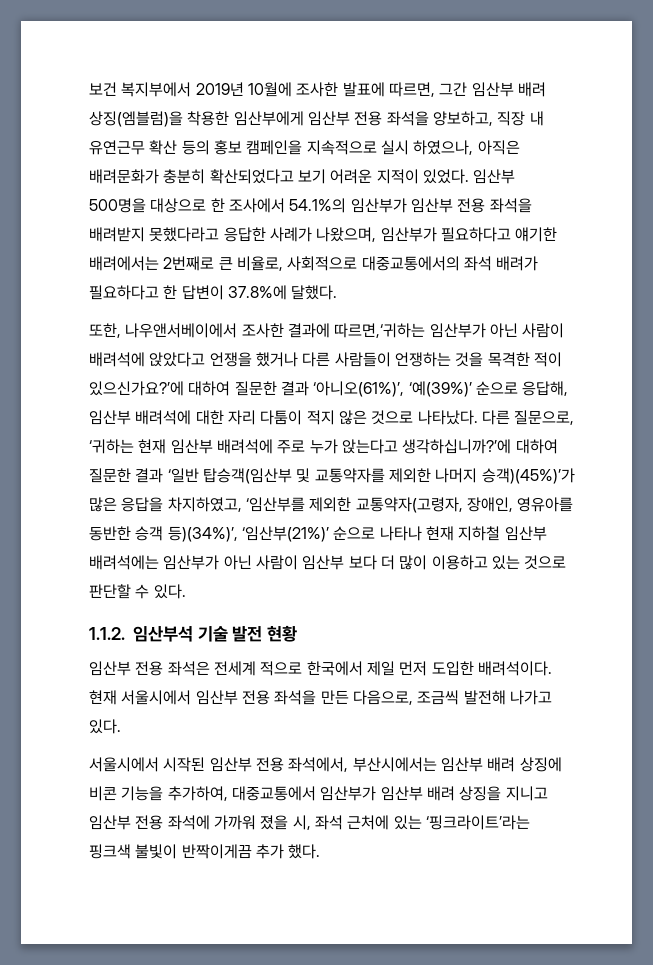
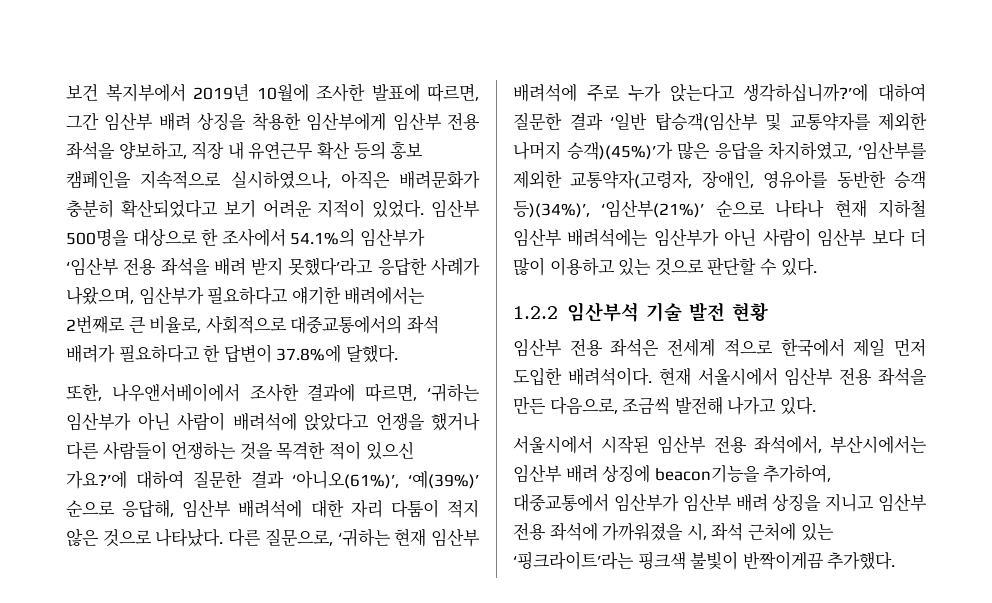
- 보건 복지부에서 2019년 10월에 조사한 발표에 따르면, 그간 임산부 배려 상징(엠블럼)을 착용한 임산부에게 임산부 전용 좌석을 양보하고, 직장 내 유연근무 확산 등의 홍보 캠페인을 지속적으로 실시 하였으나, 아직은 배려문화가 충분히 확산되었다고 보기 어려운 지적이 있었다.
+ 보건 복지부에서 2019년 10월에 조사한 발표에 따르면, 그간 임산부 배려 상징을 착용한 임산부에게 임산부 전용 좌석을 양보하고, 직장 내 유연근무 확산 등의 홍보 캠페인을 지속적으로 실시하였으나, 아직은 배려문화가 충분히 확산되었다고 보기 어려운 지적이 있었다.
- 임산부 500명을 대상으로 한 조사에서 54.1%의 임산부가 임산부 전용 좌석을 배려받지 못했다라고 응답한 사례가 나왔으며, 임산부가 필요하다고 얘기한 배려에서는 2번째로 큰 비율로, 사회적으로 대중교통에서의 좌석 배려가 필요하다고 한 답변이 37.8%에 달했다.
+ 임산부 500명을 대상으로 한 조사에서 54.1%의 임산부가 ‘임산부 전용 좌석을 배려 받지 못했다’라고 응답한 사례가 나왔으며, 임산부가 필요하다고 얘기한 배려에서는 2번째로 큰 비율로, 사회적으로 대중교통에서의 좌석 배려가 필요하다고 한 답변이 37.8%에 달했다.
- 또한, 나우앤서베이에서 조사한 결과에 따르면,‘귀하는 임산부가 아닌 사람이 배려석에 앉았다고 언쟁을 했거나 다른 사람들이 언쟁하는 것을 목격한 적이 있으신가요?’에 대하여 질문한 결과 ‘아니오(61%)’, ‘예(39%)’ 순으로 응답해, 임산부 배려석에 대한 자리 다툼이 적지 않은 것으로 나타났다.
+ 또한, 나우앤서베이에서 조사한 결과에 따르면, ‘귀하는 임산부가 아닌 사람이 배려석에 앉았다고 언쟁을 했거나 다른 사람들이 언쟁하는 것을 목격한 적이 있으신 가요?’에 대하여 질문한 결과 ‘아니오(61%)’, ‘예(39%)’ 순으로 응답해, 임산부 배려석에 대한 자리 다툼이 적지 않은 것으로 나타났다.
- 1.1.2. 임산부석 기술 발전 현황
+ 1.2.2 임산부석 기술 발전 현황
- 서울시에서 시작된 임산부 전용 좌석에서, 부산시에서는 임산부 배려 상징에 비콘 기능을 추가하여, 대중교통에서 임산부가 임산부 배려 상징을 지니고 임산부 전용 좌석에 가까워 졌을 시, 좌석 근처에 있는 ‘핑크라이트’라는 핑크색 불빛이 반짝이게끔 추가 했다.
+ 서울시에서 시작된 임산부 전용 좌석에서, 부산시에서는 임산부 배려 상징에 beacon기능을 추가하여, 대중교통에서 임산부가 임산부 배려 상징을 지니고 임산부 전용 좌석에 가까워졌을 시, 좌석 근처에 있는 ‘핑크라이트’라는 핑크색 불빛이 반짝이게끔 추가했다.

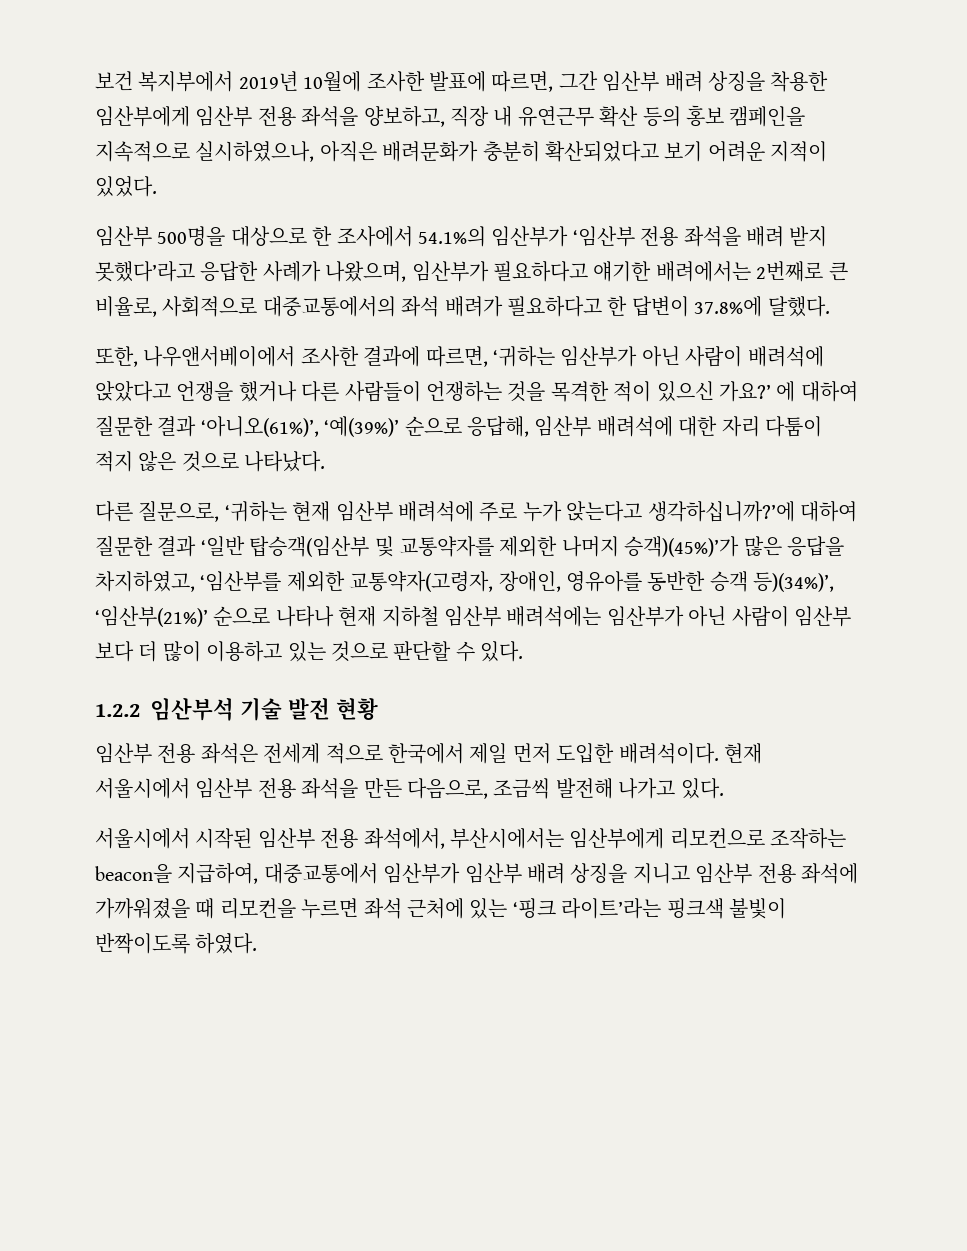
- 보건 복지부에서 2019년 10월에 조사한 발표에 따르면, 그간 임산부 배려 상징을 착용한 임산부에게 임산부 전용 좌석을 양보하고, 직장 내 유연근무 확산 등의 홍보 캠페인을 지속적으로 실시하였으나, 아직은 배려문화가 충분히 확산되었다고 보기 어려운 지적이 있었다. 임산부 500명을 대상으로 한 조사에서 54.1%의 임산부가 ‘임산부 전용 좌석을 배려 받지 못했다’라고 응답한 사례가 나왔으며, 임산부가 필요하다고 얘기한 배려에서는 2번째로 큰 비율로, 사회적으로 대중교통에서의 좌석 배려가 필요하다고 한 답변이 37.8%에 달했다.
+ 보건 복지부에서 2019년 10월에 조사한 발표에 따르면, 그간 임산부 배려 상징을 착용한 임산부에게 임산부 전용 좌석을 양보하고, 직장 내 유연근무 확산 등의 홍보 캠페인을 지속적으로 실시하였으나, 아직은 배려문화가 충분히 확산되었다고 보기 어려운 지적이 있었다.
+ 임산부 500명을 대상으로 한 조사에서 54.1%의 임산부가 ‘임산부 전용 좌석을 배려 받지 못했다’라고 응답한 사례가 나왔으며, 임산부가 필요하다고 얘기한 배려에서는 2번째로 큰 비율로, 사회적으로 대중교통에서의 좌석 배려가 필요하다고 한 답변이 37.8%에 달했다.
- 또한, 나우앤서베이에서 조사한 결과에 따르면, ‘귀하는 임산부가 아닌 사람이 배려석에 앉았다고 언쟁을 했거나 다른 사람들이 언쟁하는 것을 목격한 적이 있으신 가요?’에 대하여 질문한 결과 ‘아니오(61%)’, ‘예(39%)’ 순으로 응답해, 임산부 배려석에 대한 자리 다툼이 적지 않은 것으로 나타났다. 다른 질문으로, ‘귀하는 현재 임산부 배려석에 주로 누가 앉는다고 생각하십니까?’에 대하여 질문한 결과 ‘일반 탑승객(임산부 및 교통약자를 제외한 나머지 승객)(45%)’가 많은 응답을 차지하였고, ‘임산부를 제외한 교통약자(고령자, 장애인, 영유아를 동반한 승객 등)(34%)’, ‘임산부(21%)’ 순으로 나타나 현재 지하철 임산부 배려석에는 임산부가 아닌 사람이 임산부 보다 더 많이 이용하고 있는 것으로 판단할 수 있다.
+ 또한, 나우앤서베이에서 조사한 결과에 따르면, ‘귀하는 임산부가 아닌 사람이 배려석에 앉았다고 언쟁을 했거나 다른 사람들이 언쟁하는 것을 목격한 적이 있으신 가요?’ 에 대하여 질문한 결과 ‘아니오(61%)’, ‘예(39%)’ 순으로 응답해, 임산부 배려석에 대한 자리 다툼이 적지 않은 것으로 나타났다.
+ 다른 질문으로, ‘귀하는 현재 임산부 배려석에 주로 누가 앉는다고 생각하십니까?’에 대하여 질문한 결과 ‘일반 탑승객(임산부 및 교통약자를 제외한 나머지 승객)(45%)’가 많은 응답을 차지하였고, ‘임산부를 제외한 교통약자(고령자, 장애인, 영유아를 동반한 승객 등)(34%)’, ‘임산부(21%)’ 순으로 나타나 현재 지하철 임산부 배려석에는 임산부가 아닌 사람이 임산부 보다 더 많이 이용하고 있는 것으로 판단할 수 있다.
- 서울시에서 시작된 임산부 전용 좌석에서, 부산시에서는 임산부 배려 상징에 beacon기능을 추가하여, 대중교통에서 임산부가 임산부 배려 상징을 지니고 임산부 전용 좌석에 가까워졌을 시, 좌석 근처에 있는 ‘핑크라이트’라는 핑크색 불빛이 반짝이게끔 추가했다.
+ 서울시에서 시작된 임산부 전용 좌석에서, 부산시에서는 임산부에게 리모컨으로 조작하는 beacon을 지급하여, 대중교통에서 임산부가 임산부 배려 상징을 지니고 임산부 전용 좌석에 가까워졌을 때 리모컨을 누르면 좌석 근처에 있는 ‘핑크 라이트’라는 핑크색 불빛이 반짝이도록 하였다.

